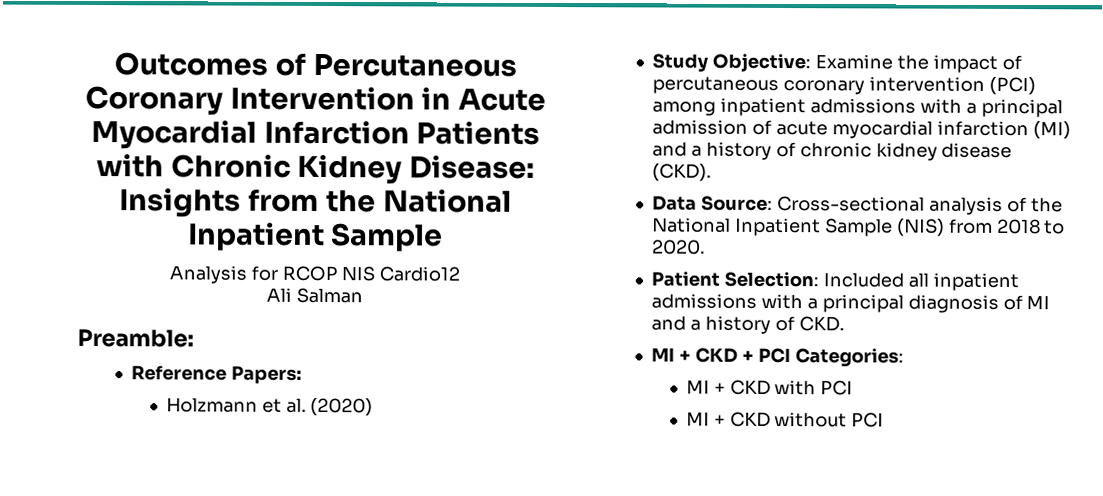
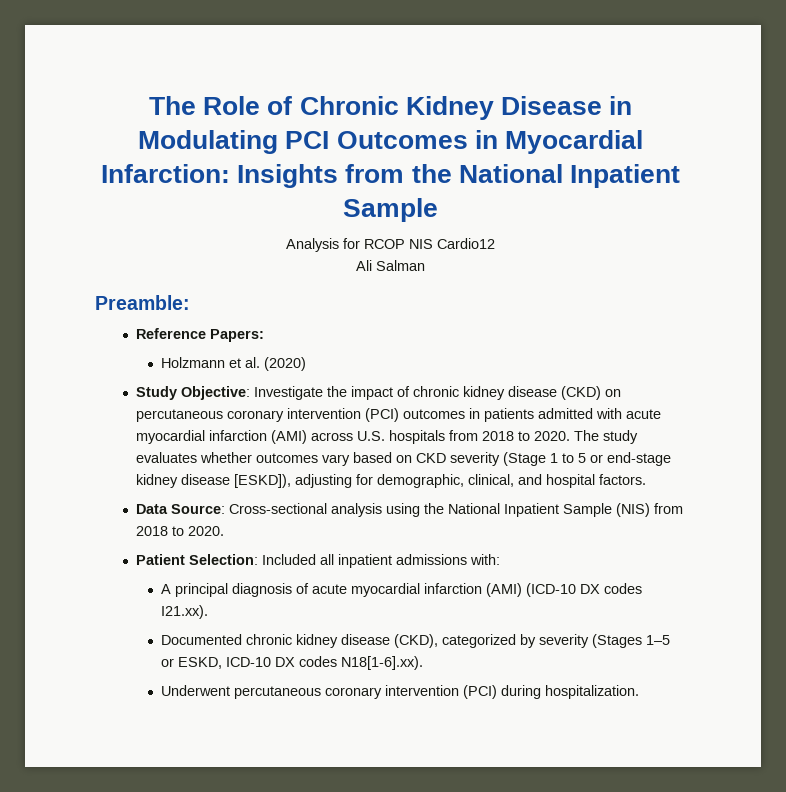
- Outcomes of Percutaneous Coronary Intervention in Acute Myocardial Infarction Patients with Chronic Kidney Disease: Insights from the National Inpatient Sample
+ The Role of Chronic Kidney Disease in Modulating PCI Outcomes in Myocardial Infarction: Insights from the National Inpatient Sample
- Study Objective: Examine the impact of percutaneous coronary intervention (PCI) among inpatient admissions with a principal admission of acute myocardial infarction (MI) and a history of chronic kidney disease (CKD).
+ Study Objective: Investigate the impact of chronic kidney disease (CKD) on percutaneous coronary intervention (PCI) outcomes in patients admitted with acute myocardial infarction (AMI) across U.S. hospitals from 2018 to 2020. The study evaluates whether outcomes vary based on CKD severity (Stage 1 to 5 or end-stage kidney disease [ESKD]), adjusting for demographic, clinical, and hospital factors.
- Data Source: Cross-sectional analysis of the National Inpatient Sample (NIS) from 2018 to 2020.
+ Data Source: Cross-sectional analysis using the National Inpatient Sample (NIS) from 2018 to 2020.
- Patient Selection: Included all inpatient admissions with a principal diagnosis of MI and a history of CKD.
- MI + CKD + PCI Categories:
- MI + CKD with PCI
- MI + CKD without PCI
+ Patient Selection: Included all inpatient admissions with:
+ A principal diagnosis of acute myocardial infarction (AMI) (ICD-10 DX codes I21.xx).
+ Documented chronic kidney disease (CKD), categorized by severity (Stages 1–5 or ESKD, ICD-10 DX codes N18[1-6].xx).
+ Underwent percutaneous coronary intervention (PCI) during hospitalization.

